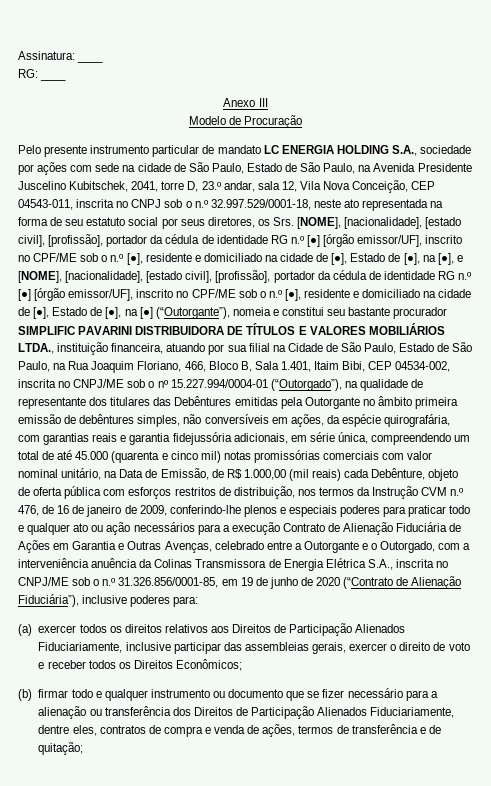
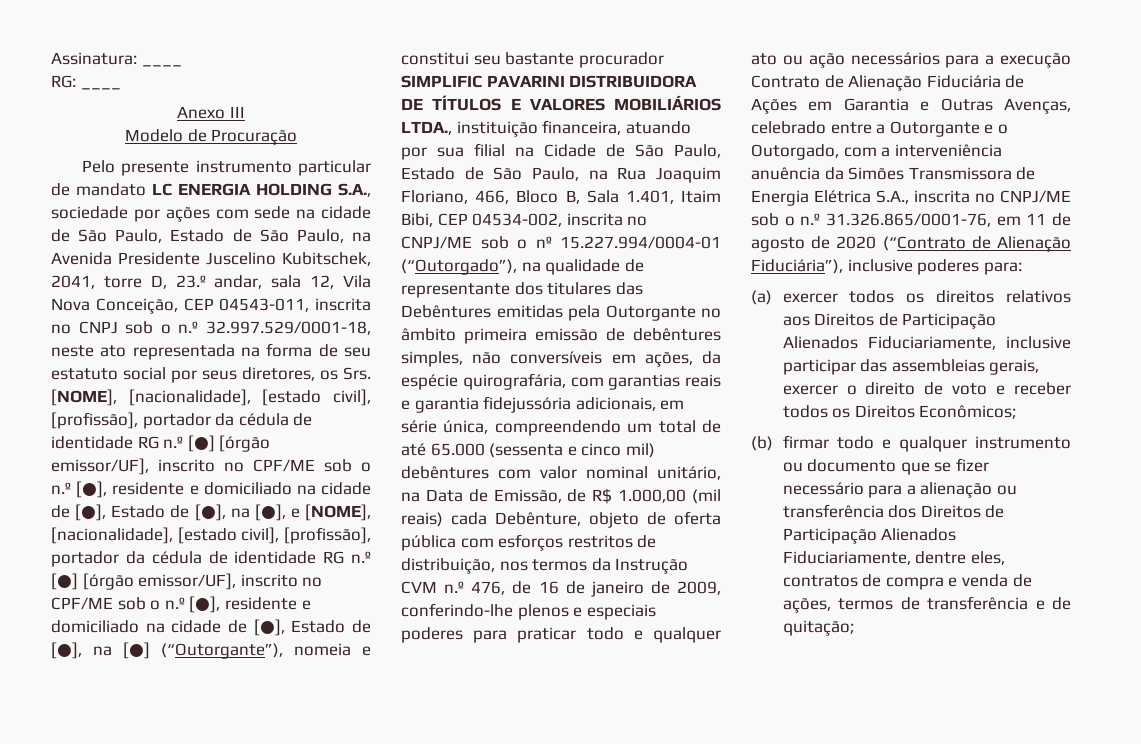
- Pelo presente instrumento particular de mandato LC ENERGIA HOLDING S.A., sociedade por ações com sede na cidade de São Paulo, Estado de São Paulo, na Avenida Presidente Juscelino Kubitschek, 2041, torre D, 23.º andar, sala 12, Vila Nova Conceição, CEP 04543-011, inscrita no CNPJ sob o n.º 32.997.529/0001-18, neste ato representada na forma de seu estatuto social por seus diretores, os Srs. [NOME], [nacionalidade], [estado civil], [profissão], portador da cédula de identidade RG n.º [●] [órgão emissor/UF], inscrito no CPF/ME sob o n.º [●], residente e domiciliado na cidade de [●], Estado de [●], na [●], e [NOME], [nacionalidade], [estado civil], [profissão], portador da cédula de identidade RG n.º [●] [órgão emissor/UF], inscrito no CPF/ME sob o n.º [●], residente e domiciliado na cidade de [●], Estado de [●], na [●] (“Outorgante”), nomeia e constitui seu bastante procurador SIMPLIFIC PAVARINI DISTRIBUIDORA DE TÍTULOS E VALORES MOBILIÁRIOS LTDA., instituição financeira, atuando por sua filial na Cidade de São Paulo, Estado de São Paulo, na Rua Joaquim Floriano, 466, Bloco B, Sala 1.401, Itaim Bibi, CEP 04534-002, inscrita no CNPJ/ME sob o nº 15.227.994/0004-01 (“Outorgado”), na qualidade de representante dos titulares das Debêntures emitidas pela Outorgante no âmbito primeira emissão de debêntures simples, não conversíveis em ações, da espécie quirografária, com garantias reais e garantia fidejussória adicionais, em série única, compreendendo um total de até 45.000 (quarenta e cinco mil) notas promissórias comerciais com valor nominal unitário, na Data de Emissão, de R$ 1.000,00 (mil reais) cada Debênture, objeto de oferta pública com esforços restritos de distribuição, nos termos da Instrução CVM n.º 476, de 16 de janeiro de 2009, conferindo-lhe plenos e especiais poderes para praticar todo e qualquer ato ou ação necessários para a execução Contrato de Alienação Fiduciária de Ações em Garantia e Outras Avenças, celebrado entre a Outorgante e o Outorgado, com a interveniência anuência da Colinas Transmissora de Energia Elétrica S.A., inscrita no CNPJ/ME sob o n.º 31.326.856/0001-85, em 19 de junho de 2020 (“Contrato de Alienação Fiduciária”), inclusive poderes para:
+ Pelo presente instrumento particular de mandato LC ENERGIA HOLDING S.A., sociedade por ações com sede na cidade de São Paulo, Estado de São Paulo, na Avenida Presidente Juscelino Kubitschek, 2041, torre D, 23.º andar, sala 12, Vila Nova Conceição, CEP 04543-011, inscrita no CNPJ sob o n.º 32.997.529/0001-18, neste ato representada na forma de seu estatuto social por seus diretores, os Srs. [NOME], [nacionalidade], [estado civil], [profissão], portador da cédula de identidade RG n.º [●] [órgão emissor/UF], inscrito no CPF/ME sob o n.º [●], residente e domiciliado na cidade de [●], Estado de [●], na [●], e [NOME], [nacionalidade], [estado civil], [profissão], portador da cédula de identidade RG n.º [●] [órgão emissor/UF], inscrito no CPF/ME sob o n.º [●], residente e domiciliado na cidade de [●], Estado de [●], na [●] (“Outorgante”), nomeia e constitui seu bastante procurador SIMPLIFIC PAVARINI DISTRIBUIDORA DE TÍTULOS E VALORES MOBILIÁRIOS LTDA., instituição financeira, atuando por sua filial na Cidade de São Paulo, Estado de São Paulo, na Rua Joaquim Floriano, 466, Bloco B, Sala 1.401, Itaim Bibi, CEP 04534-002, inscrita no CNPJ/ME sob o nº 15.227.994/0004-01 (“Outorgado”), na qualidade de representante dos titulares das Debêntures emitidas pela Outorgante no âmbito primeira emissão de debêntures simples, não conversíveis em ações, da espécie quirografária, com garantias reais e garantia fidejussória adicionais, em série única, compreendendo um total de até 65.000 (sessenta e cinco mil) debêntures com valor nominal unitário, na Data de Emissão, de R$ 1.000,00 (mil reais) cada Debênture, objeto de oferta pública com esforços restritos de distribuição, nos termos da Instrução CVM n.º 476, de 16 de janeiro de 2009, conferindo-lhe plenos e especiais poderes para praticar todo e qualquer ato ou ação necessários para a execução Contrato de Alienação Fiduciária de Ações em Garantia e Outras Avenças, celebrado entre a Outorgante e o Outorgado, com a interveniência anuência da Simões Transmissora de Energia Elétrica S.A., inscrita no CNPJ/ME sob o n.º 31.326.865/0001-76, em 11 de agosto de 2020 (“Contrato de Alienação Fiduciária”), inclusive poderes para:

